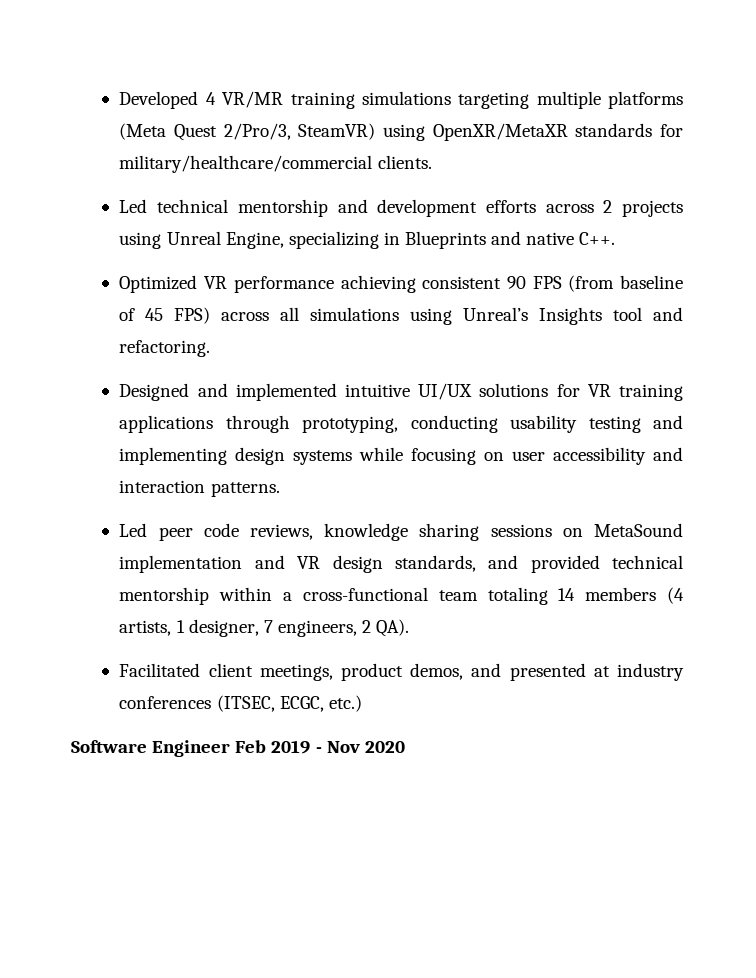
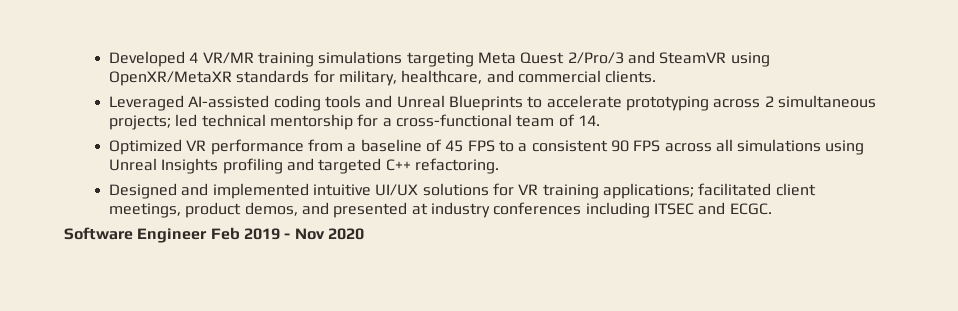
- Developed 4 VR/MR training simulations targeting multiple platforms (Meta Quest 2/Pro/3, SteamVR) using OpenXR/MetaXR standards for military/healthcare/commercial clients.
- Led technical mentorship and development efforts across 2 projects using Unreal Engine, specializing in Blueprints and native C++.
- Optimized VR performance achieving consistent 90 FPS (from baseline of 45 FPS) across all simulations using Unreal’s Insights tool and refactoring.
+ Developed 4 VR/MR training simulations targeting Meta Quest 2/Pro/3 and SteamVR using OpenXR/MetaXR standards for military, healthcare, and commercial clients.
+ Leveraged AI-assisted coding tools and Unreal Blueprints to accelerate prototyping across 2 simultaneous projects; led technical mentorship for a cross-functional team of 14.
+ Optimized VR performance from a baseline of 45 FPS to a consistent 90 FPS across all simulations using Unreal Insights profiling and targeted C++ refactoring.
- Designed and implemented intuitive UI/UX solutions for VR training applications through prototyping, conducting usability testing and implementing design systems while focusing on user accessibility and interaction patterns.
- Led peer code reviews, knowledge sharing sessions on MetaSound implementation and VR design standards, and provided technical mentorship within a cross-functional team totaling 14 members (4 artists, 1 designer, 7 engineers, 2 QA).
- Facilitated client meetings, product demos, and presented at industry conferences (ITSEC, ECGC, etc.)
+ Designed and implemented intuitive UI/UX solutions for VR training applications; facilitated client meetings, product demos, and presented at industry conferences including ITSEC and ECGC.

